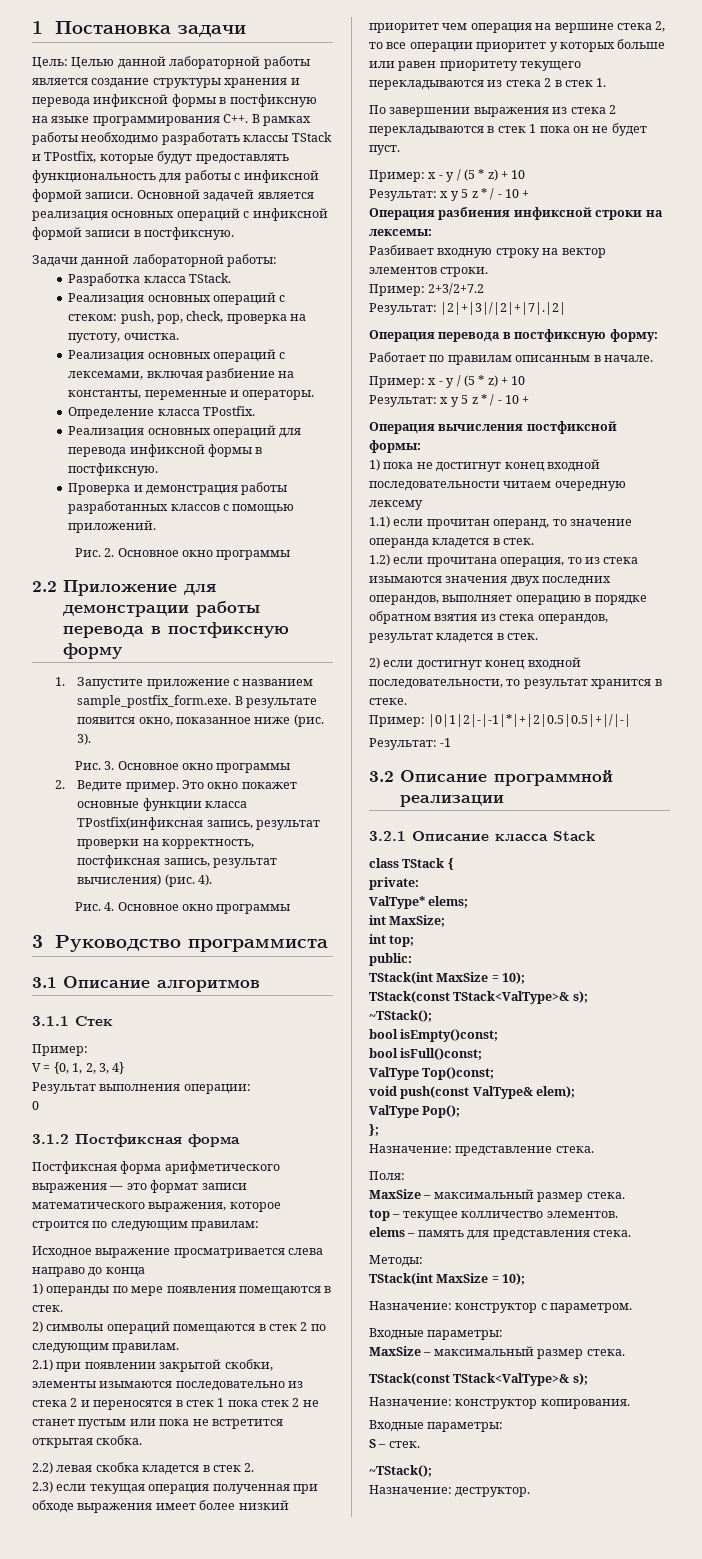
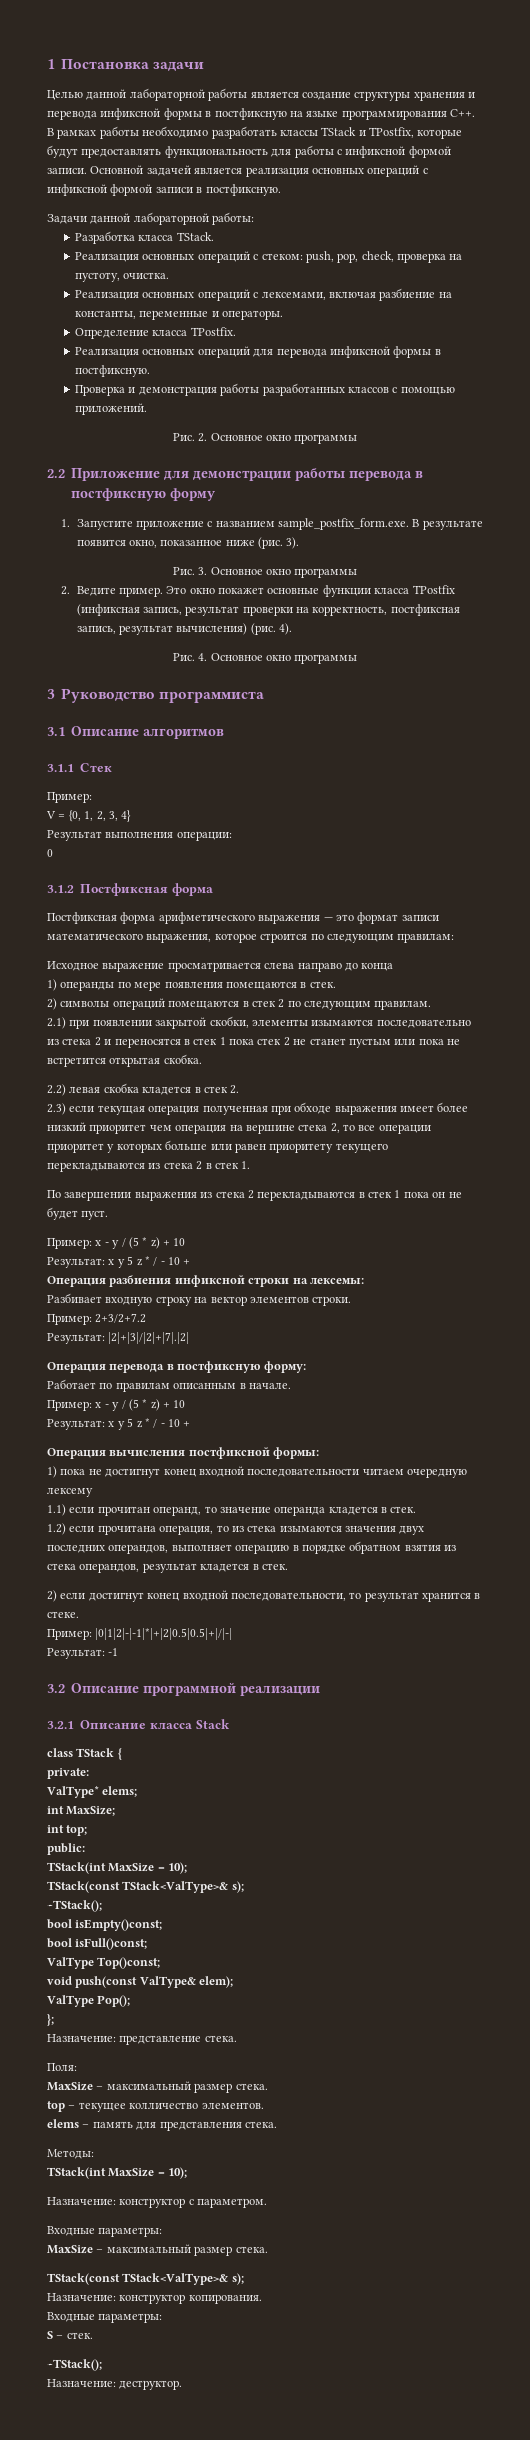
- Цель: Целью данной лабораторной работы является создание структуры хранения и перевода инфиксной формы в постфиксную на языке программирования C++. В рамках работы необходимо разработать классы TStack и TPostfix, которые будут предоставлять функциональность для работы с инфиксной формой записи.
+ Целью данной лабораторной работы является создание структуры хранения и перевода инфиксной формы в постфиксную на языке программирования C++. В рамках работы необходимо разработать классы TStack и TPostfix, которые будут предоставлять функциональность для работы с инфиксной формой записи.
- Это окно покажет основные функции класса TPostfix(инфиксная запись, результат проверки на корректность, постфиксная запись, результат вычисления) (рис.
+ Это окно покажет основные функции класса TPostfix (инфиксная запись, результат проверки на корректность, постфиксная запись, результат вычисления) (рис.

